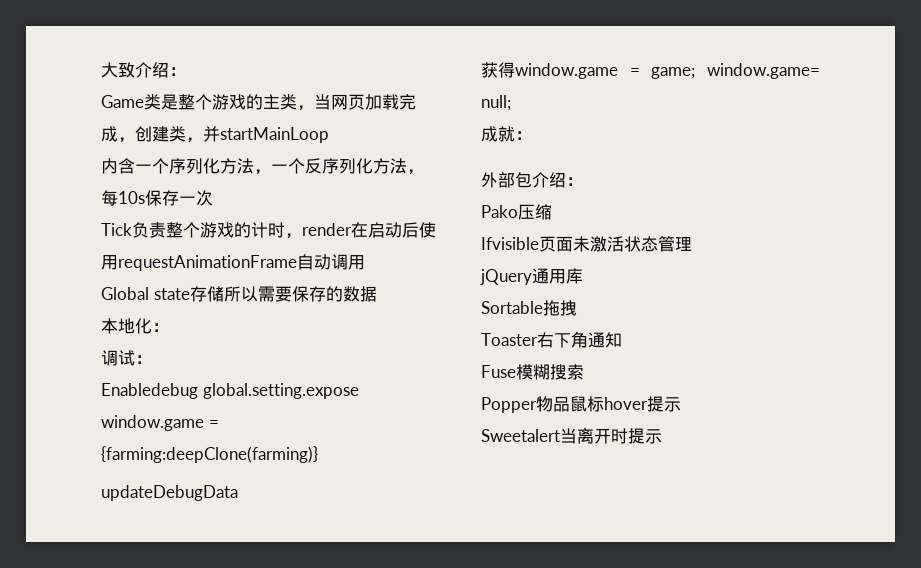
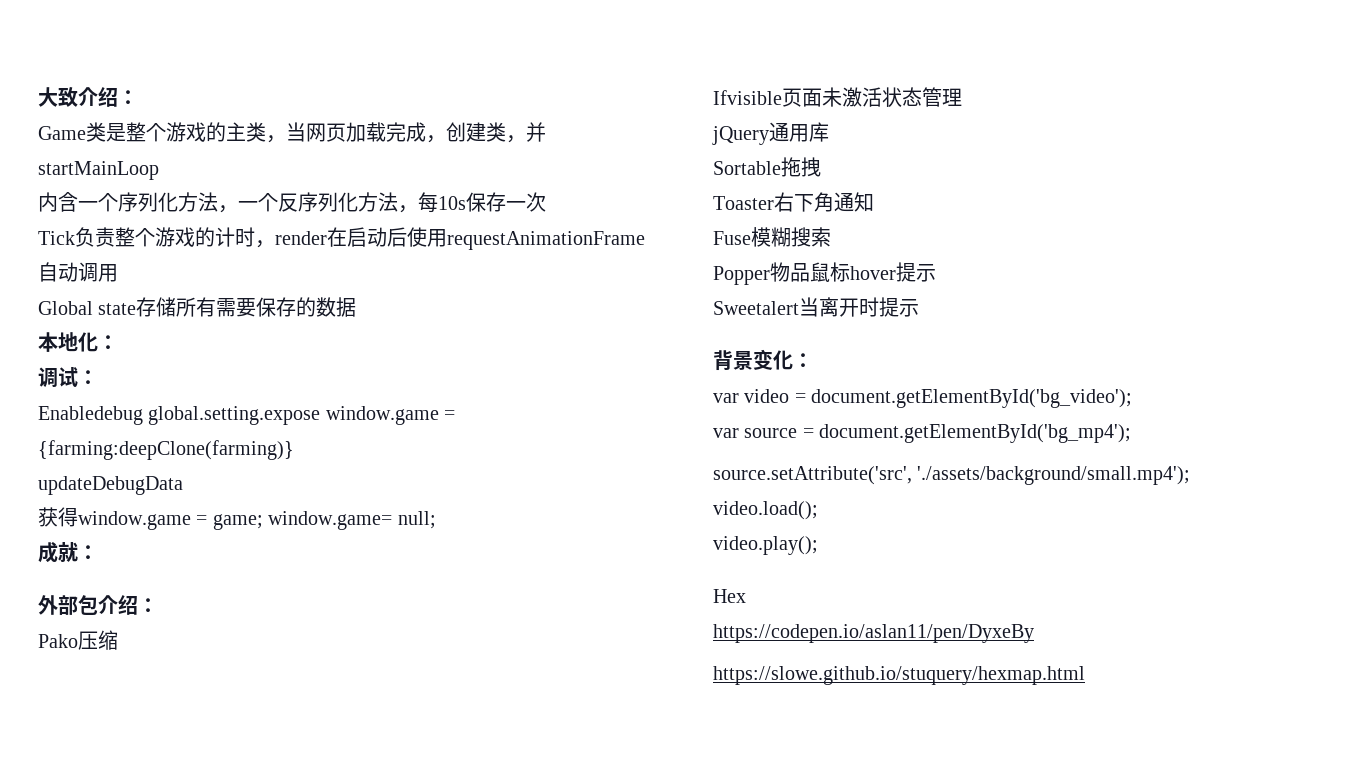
- Global state存储所以需要保存的数据
+ Global state存储所有需要保存的数据
+ 背景变化：
+ var video = document.getElementById('bg_video');
+ var source = document.getElementById('bg_mp4');
+ source.setAttribute('src', './assets/background/small.mp4');
+ video.load();
+ video.play();
+ Hex
+ https://codepen.io/aslan11/pen/DyxeBy
+ https://slowe.github.io/stuquery/hexmap.html

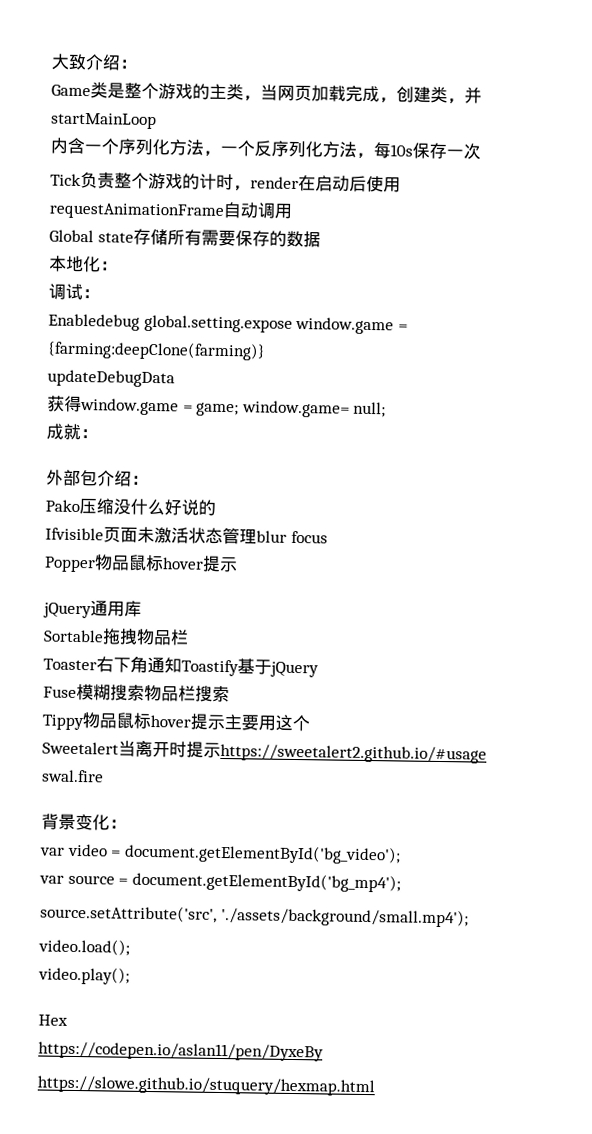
- Pako压缩
+ Pako压缩没什么好说的
- Ifvisible页面未激活状态管理
- jQuery通用库
- Sortable拖拽
- Toaster右下角通知
- Fuse模糊搜索
+ Ifvisible页面未激活状态管理blur focus
+ jQuery通用库
+ Sortable拖拽物品栏
+ Toaster右下角通知Toastify基于jQuery
+ Fuse模糊搜索物品栏搜索
+ Tippy物品鼠标hover提示主要用这个
- Sweetalert当离开时提示
+ Sweetalert当离开时提示https://sweetalert2.github.io/#usage swal.fire

